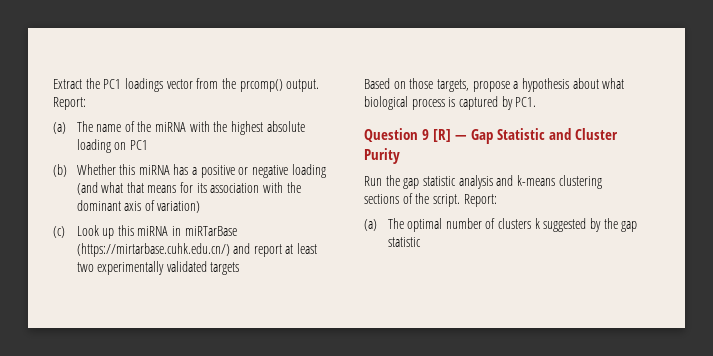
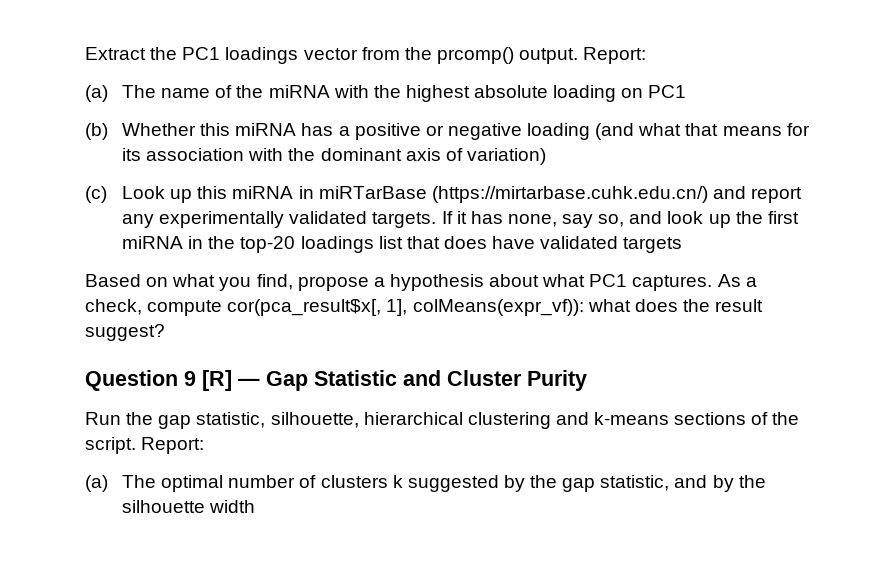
- (c) Look up this miRNA in miRTarBase (https://mirtarbase.cuhk.edu.cn/) and report at least two experimentally validated targets
+ (c) Look up this miRNA in miRTarBase (https://mirtarbase.cuhk.edu.cn/) and report any experimentally validated targets. If it has none, say so, and look up the first miRNA in the top-20 loadings list that does have validated targets
- Based on those targets, propose a hypothesis about what biological process is captured by PC1.
+ Based on what you find, propose a hypothesis about what PC1 captures. As a check, compute cor(pca_result$x[, 1], colMeans(expr_vf)): what does the result suggest?
- Run the gap statistic analysis and k-means clustering sections of the script.
+ Run the gap statistic, silhouette, hierarchical clustering and k-means sections of the script.
- (a) The optimal number of clusters k suggested by the gap statistic
+ (a) The optimal number of clusters k suggested by the gap statistic, and by the silhouette width

